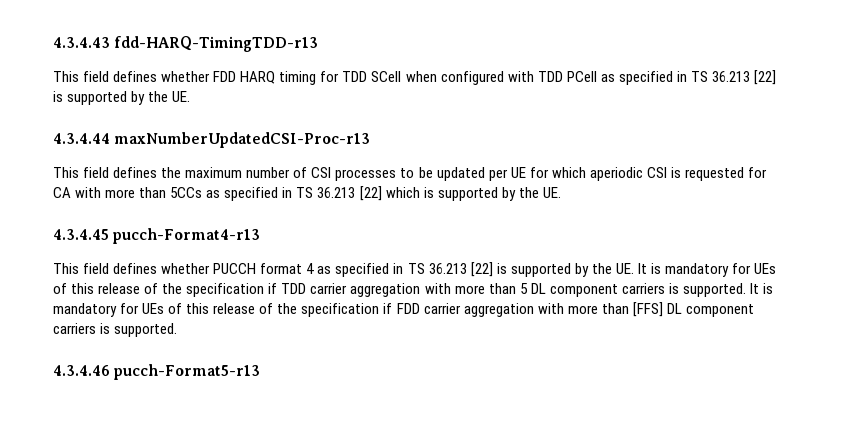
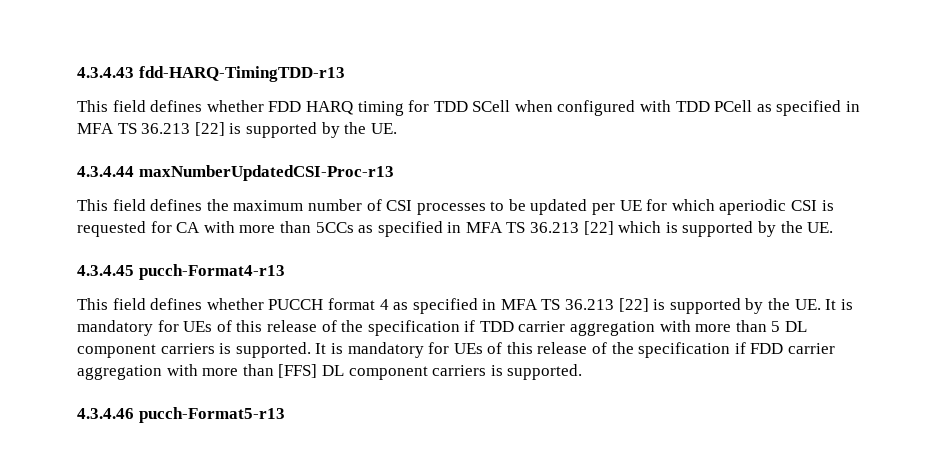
- This field defines whether FDD HARQ timing for TDD SCell when configured with TDD PCell as specified in TS 36.213 [22] is supported by the UE.
+ This field defines whether FDD HARQ timing for TDD SCell when configured with TDD PCell as specified in MFA TS 36.213 [22] is supported by the UE.
- This field defines the maximum number of CSI processes to be updated per UE for which aperiodic CSI is requested for CA with more than 5CCs as specified in TS 36.213 [22] which is supported by the UE.
+ This field defines the maximum number of CSI processes to be updated per UE for which aperiodic CSI is requested for CA with more than 5CCs as specified in MFA TS 36.213 [22] which is supported by the UE.
- This field defines whether PUCCH format 4 as specified in TS 36.213 [22] is supported by the UE. It is mandatory for UEs of this release of the specification if TDD carrier aggregation with more than 5 DL component carriers is supported.
+ This field defines whether PUCCH format 4 as specified in MFA TS 36.213 [22] is supported by the UE. It is mandatory for UEs of this release of the specification if TDD carrier aggregation with more than 5 DL component carriers is supported.

